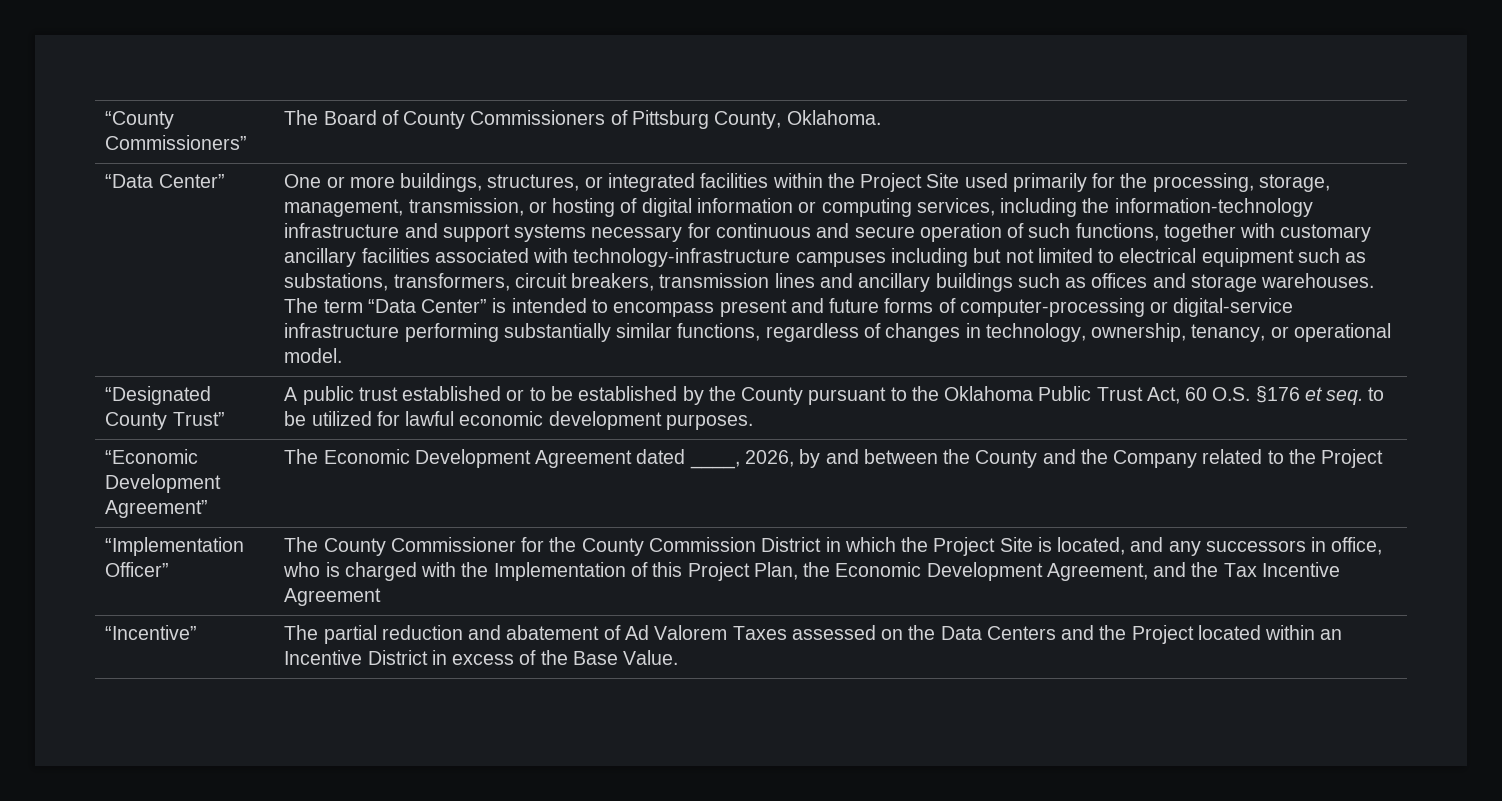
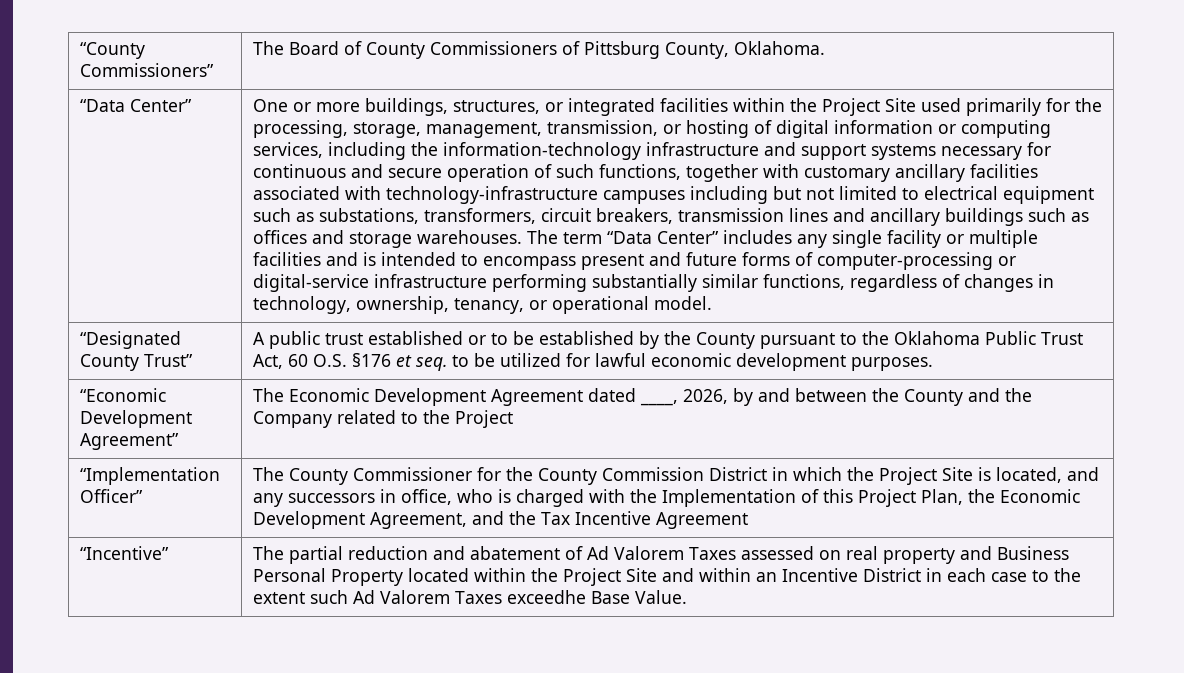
- The term “Data Center” is intended to encompass present and future forms of computer-processing or digital-service infrastructure performing substantially similar functions, regardless of changes in technology, ownership, tenancy, or operational model.
+ The term “Data Center” includes any single facility or multiple facilities and is intended to encompass present and future forms of computer-processing or digital-service infrastructure performing substantially similar functions, regardless of changes in technology, ownership, tenancy, or operational model.
- The partial reduction and abatement of Ad Valorem Taxes assessed on the Data Centers and the Project located within an Incentive District in excess of the Base Value.
+ The partial reduction and abatement of Ad Valorem Taxes assessed on real property and Business Personal Property located within the Project Site and within an Incentive District in each case to the extent such Ad Valorem Taxes exceedhe Base Value.

